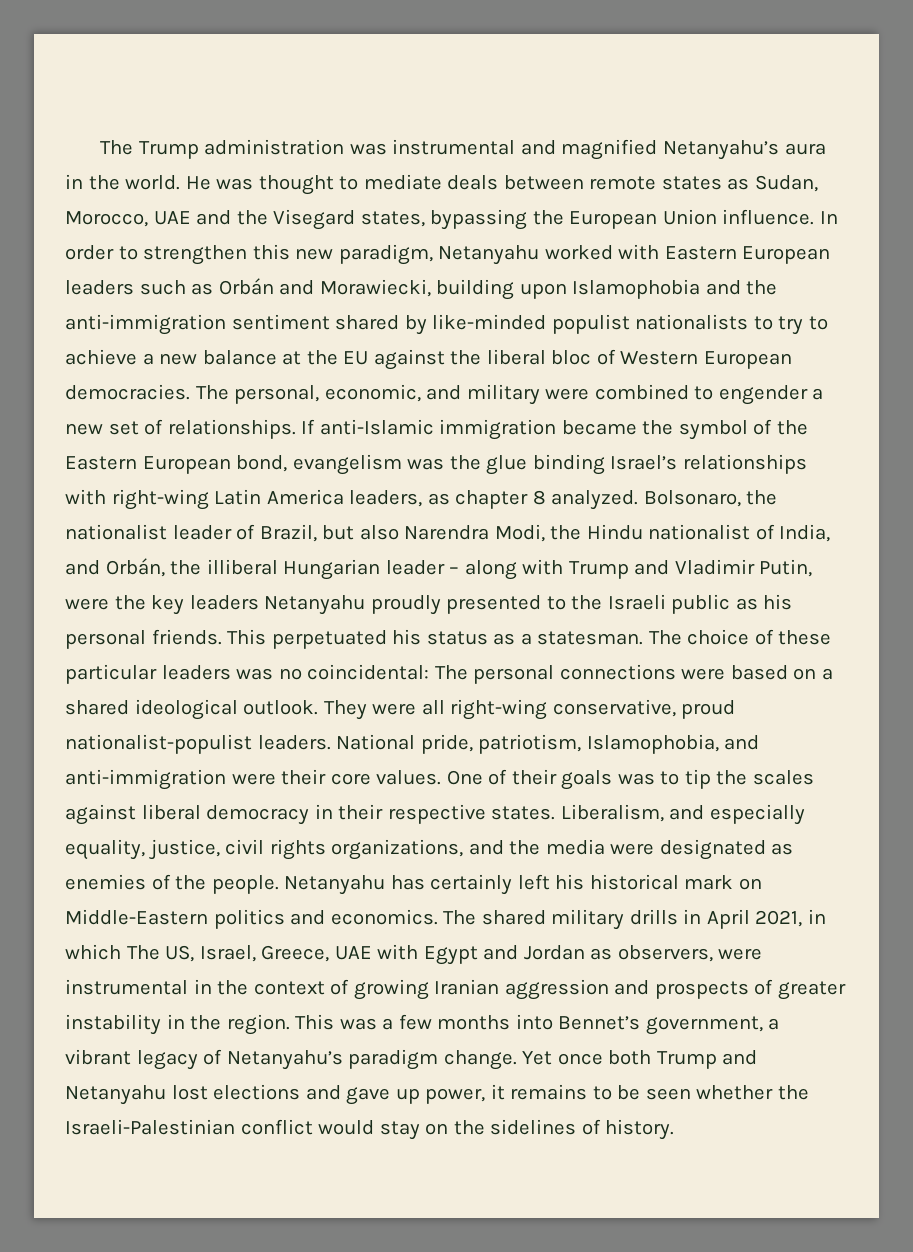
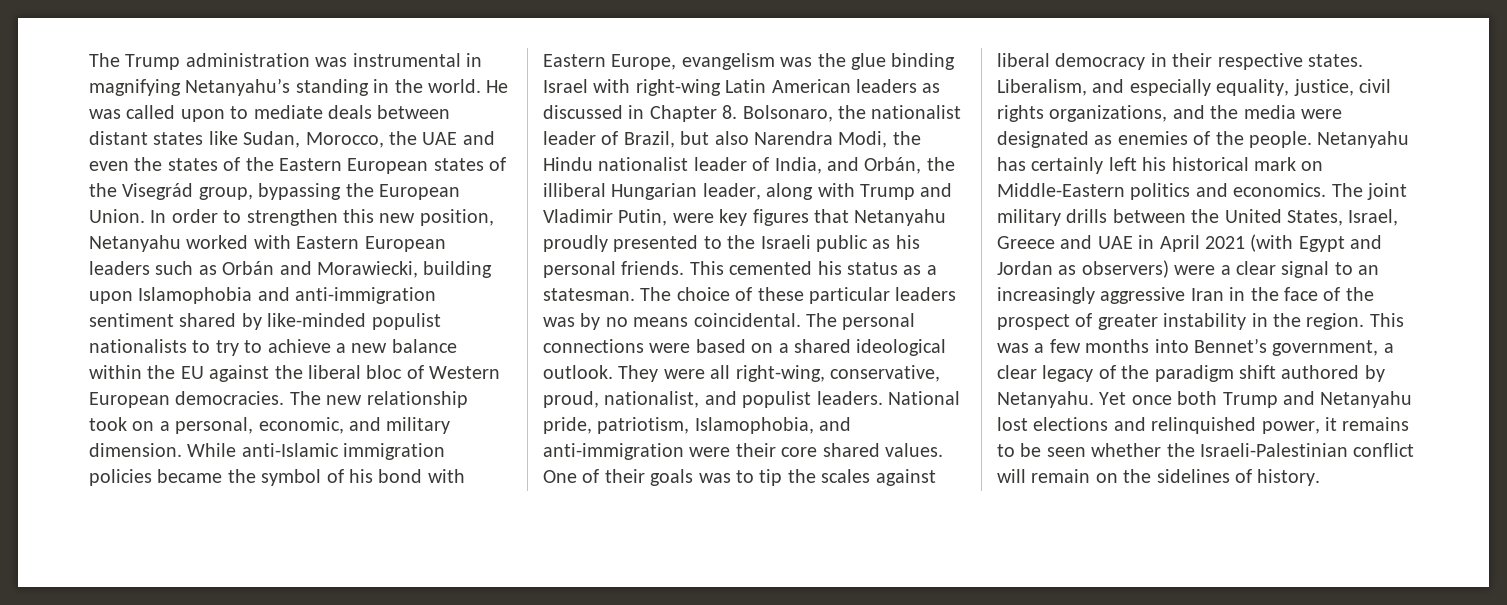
- The Trump administration was instrumental and magnified Netanyahu’s aura in the world.
+ The Trump administration was instrumental in magnifying Netanyahu’s standing in the world.
- He was thought to mediate deals between remote states as Sudan, Morocco, UAE and the Visegard states, bypassing the European Union influence.
+ He was called upon to mediate deals between distant states like Sudan, Morocco, the UAE and even the states of the Eastern European states of the Visegrád group, bypassing the European Union.
- In order to strengthen this new paradigm, Netanyahu worked with Eastern European leaders such as Orbán and Morawiecki, building upon Islamophobia and the anti-immigration sentiment shared by like-minded populist nationalists to try to achieve a new balance at the EU against the liberal bloc of Western European democracies.
+ In order to strengthen this new position, Netanyahu worked with Eastern European leaders such as Orbán and Morawiecki, building upon Islamophobia and anti-immigration sentiment shared by like-minded populist nationalists to try to achieve a new balance within the EU against the liberal bloc of Western European democracies.
- The personal, economic, and military were combined to engender a new set of relationships. If anti-Islamic immigration became the symbol of the Eastern European bond, evangelism was the glue binding Israel’s relationships with right-wing Latin America leaders, as chapter 8 analyzed. Bolsonaro, the nationalist leader of Brazil, but also Narendra Modi, the Hindu nationalist of India, and Orbán, the illiberal Hungarian leader – along with Trump and Vladimir Putin, were the key leaders Netanyahu proudly presented to the Israeli public as his personal friends.
+ The new relationship took on a personal, economic, and military dimension. While anti-Islamic immigration policies became the symbol of his bond with Eastern Europe, evangelism was the glue binding Israel with right-wing Latin American leaders as discussed in Chapter 8. Bolsonaro, the nationalist leader of Brazil, but also Narendra Modi, the Hindu nationalist leader of India, and Orbán, the illiberal Hungarian leader, along with Trump and Vladimir Putin, were key figures that Netanyahu proudly presented to the Israeli public as his personal friends.
- This perpetuated his status as a statesman.
+ This cemented his status as a statesman.
- The choice of these particular leaders was no coincidental: The personal connections were based on a shared ideological outlook.
+ The choice of these particular leaders was by no means coincidental. The personal connections were based on a shared ideological outlook.
- They were all right-wing conservative, proud nationalist-populist leaders.
+ They were all right-wing, conservative, proud, nationalist, and populist leaders.
- National pride, patriotism, Islamophobia, and anti-immigration were their core values.
+ National pride, patriotism, Islamophobia, and anti-immigration were their core shared values.
- The shared military drills in April 2021, in which The US, Israel, Greece, UAE with Egypt and Jordan as observers, were instrumental in the context of growing Iranian aggression and prospects of greater instability in the region.
+ The joint military drills between the United States, Israel, Greece and UAE in April 2021 (with Egypt and Jordan as observers) were a clear signal to an increasingly aggressive Iran in the face of the prospect of greater instability in the region.
- This was a few months into Bennet’s government, a vibrant legacy of Netanyahu’s paradigm change.
+ This was a few months into Bennet’s government, a clear legacy of the paradigm shift authored by Netanyahu.
- Yet once both Trump and Netanyahu lost elections and gave up power, it remains to be seen whether the Israeli-Palestinian conflict would stay on the sidelines of history.
+ Yet once both Trump and Netanyahu lost elections and relinquished power, it remains to be seen whether the Israeli-Palestinian conflict will remain on the sidelines of history.

